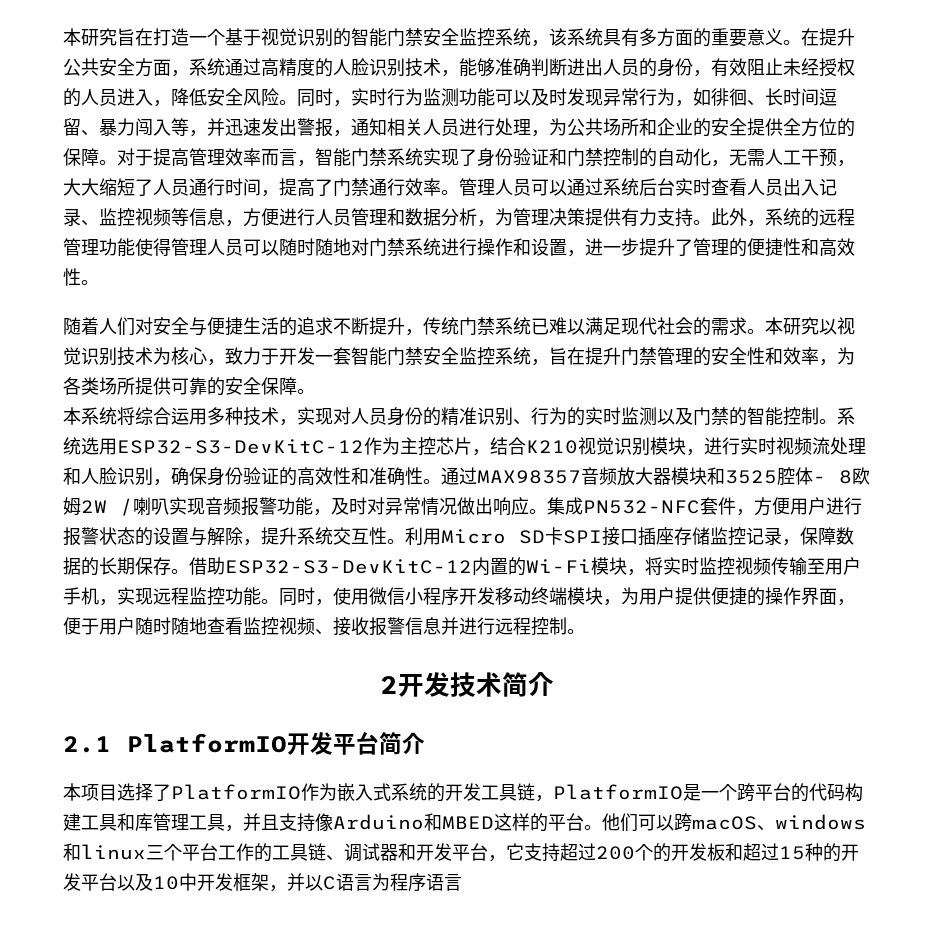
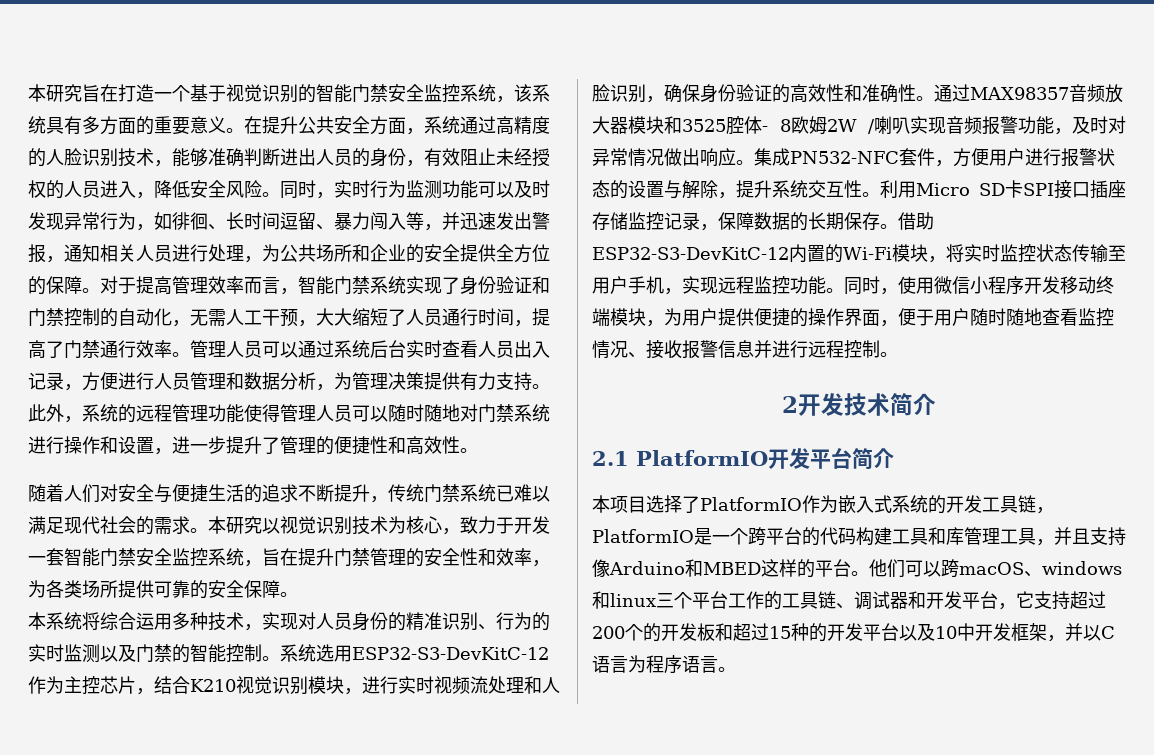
- 管理人员可以通过系统后台实时查看人员出入记录、监控视频等信息，方便进行人员管理和数据分析，为管理决策提供有力支持。
+ 管理人员可以通过系统后台实时查看人员出入记录，方便进行人员管理和数据分析，为管理决策提供有力支持。
- 借助ESP32-S3-DevKitC-12内置的Wi-Fi模块，将实时监控视频传输至用户手机，实现远程监控功能。
+ 借助ESP32-S3-DevKitC-12内置的Wi-Fi模块，将实时监控状态传输至用户手机，实现远程监控功能。
- 同时，使用微信小程序开发移动终端模块，为用户提供便捷的操作界面，便于用户随时随地查看监控视频、接收报警信息并进行远程控制。
+ 同时，使用微信小程序开发移动终端模块，为用户提供便捷的操作界面，便于用户随时随地查看监控情况、接收报警信息并进行远程控制。
- 他们可以跨macOS、windows和linux三个平台工作的工具链、调试器和开发平台，它支持超过200个的开发板和超过15种的开发平台以及10中开发框架，并以C语言为程序语言
+ 他们可以跨macOS、windows和linux三个平台工作的工具链、调试器和开发平台，它支持超过200个的开发板和超过15种的开发平台以及10中开发框架，并以C语言为程序语言。

